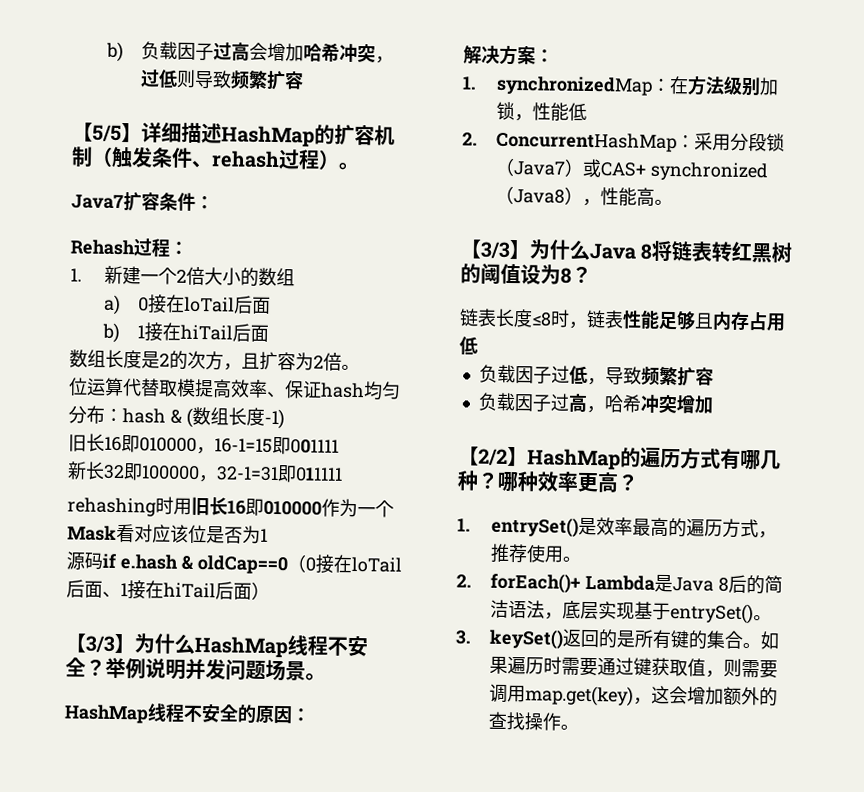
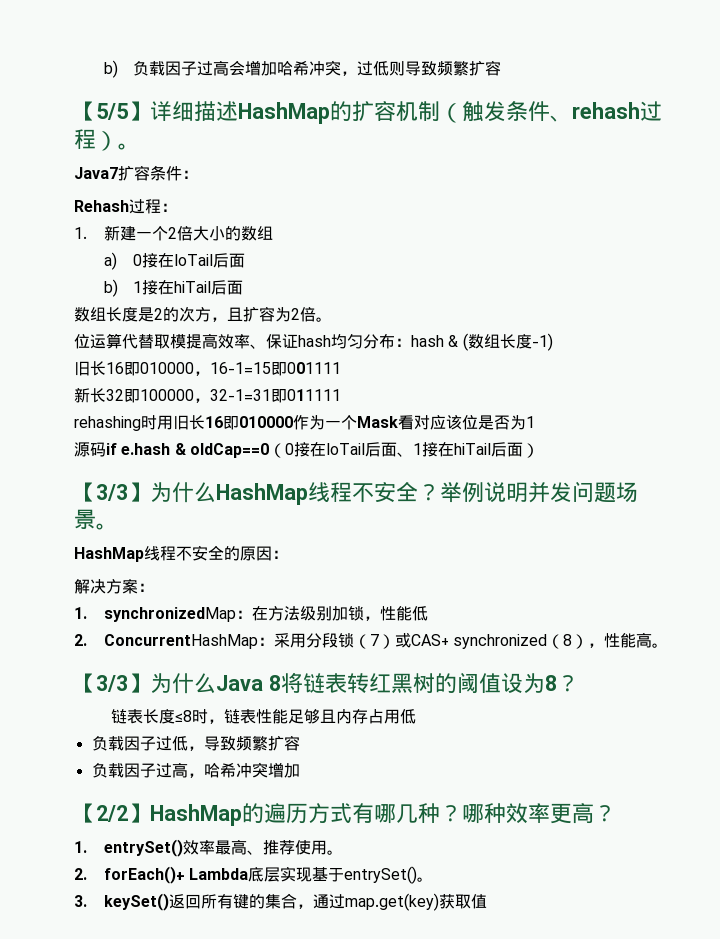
- 2. ConcurrentHashMap：采用分段锁（Java7）或CAS+ synchronized（Java8），性能高。
+ 2. ConcurrentHashMap：采用分段锁（7）或CAS+ synchronized（8），性能高。
- 1. entrySet()是效率最高的遍历方式，推荐使用。
+ 1. entrySet()效率最高、推荐使用。
- 2. forEach()+ Lambda是Java 8后的简洁语法，底层实现基于entrySet()。
+ 2. forEach()+ Lambda底层实现基于entrySet()。
- 3. keySet()返回的是所有键的集合。如果遍历时需要通过键获取值，则需要调用map.get(key)，这会增加额外的查找操作。
+ 3. keySet()返回所有键的集合，通过map.get(key)获取值

